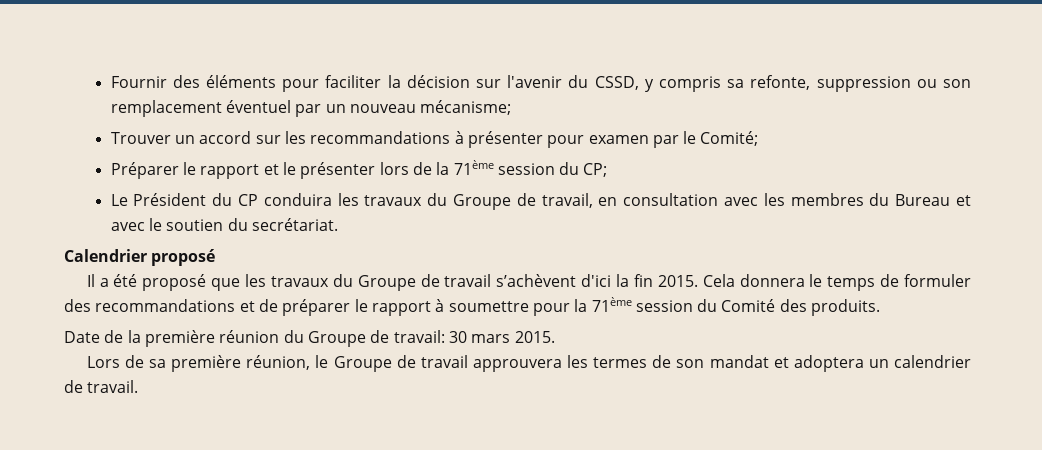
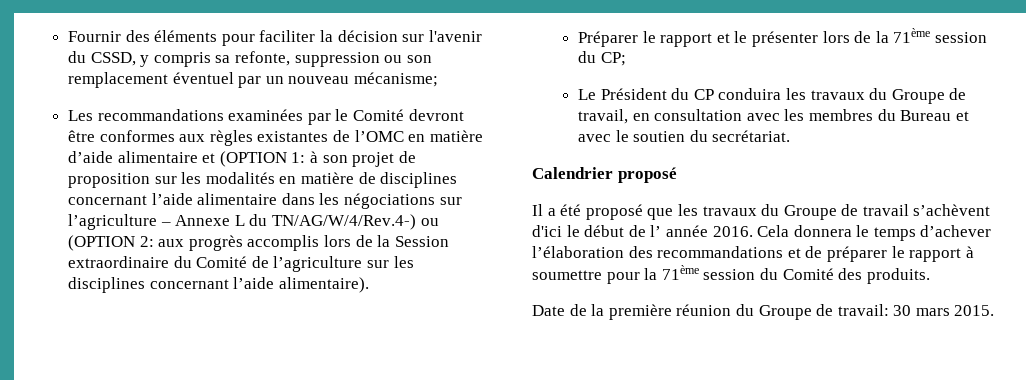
- Trouver un accord sur les recommandations à présenter pour examen par le Comité;
+ Les recommandations examinées par le Comité devront être conformes aux règles existantes de l’OMC en matière d’aide alimentaire et (OPTION 1: à son projet de proposition sur les modalités en matière de disciplines concernant l’aide alimentaire dans les négociations sur l’agriculture – Annexe L du TN/AG/W/4/Rev.4-) ou (OPTION 2: aux progrès accomplis lors de la Session extraordinaire du Comité de l’agriculture sur les disciplines concernant l’aide alimentaire).
- Il a été proposé que les travaux du Groupe de travail s’achèvent d'ici la fin 2015.
+ Il a été proposé que les travaux du Groupe de travail s’achèvent d'ici le début de l’ année 2016.
- Cela donnera le temps de formuler des recommandations et de préparer le rapport à soumettre pour la 71ème session du Comité des produits.
+ Cela donnera le temps d’achever l’élaboration des recommandations et de préparer le rapport à soumettre pour la 71ème session du Comité des produits.
- Lors de sa première réunion, le Groupe de travail approuvera les termes de son mandat et adoptera un calendrier de travail.

